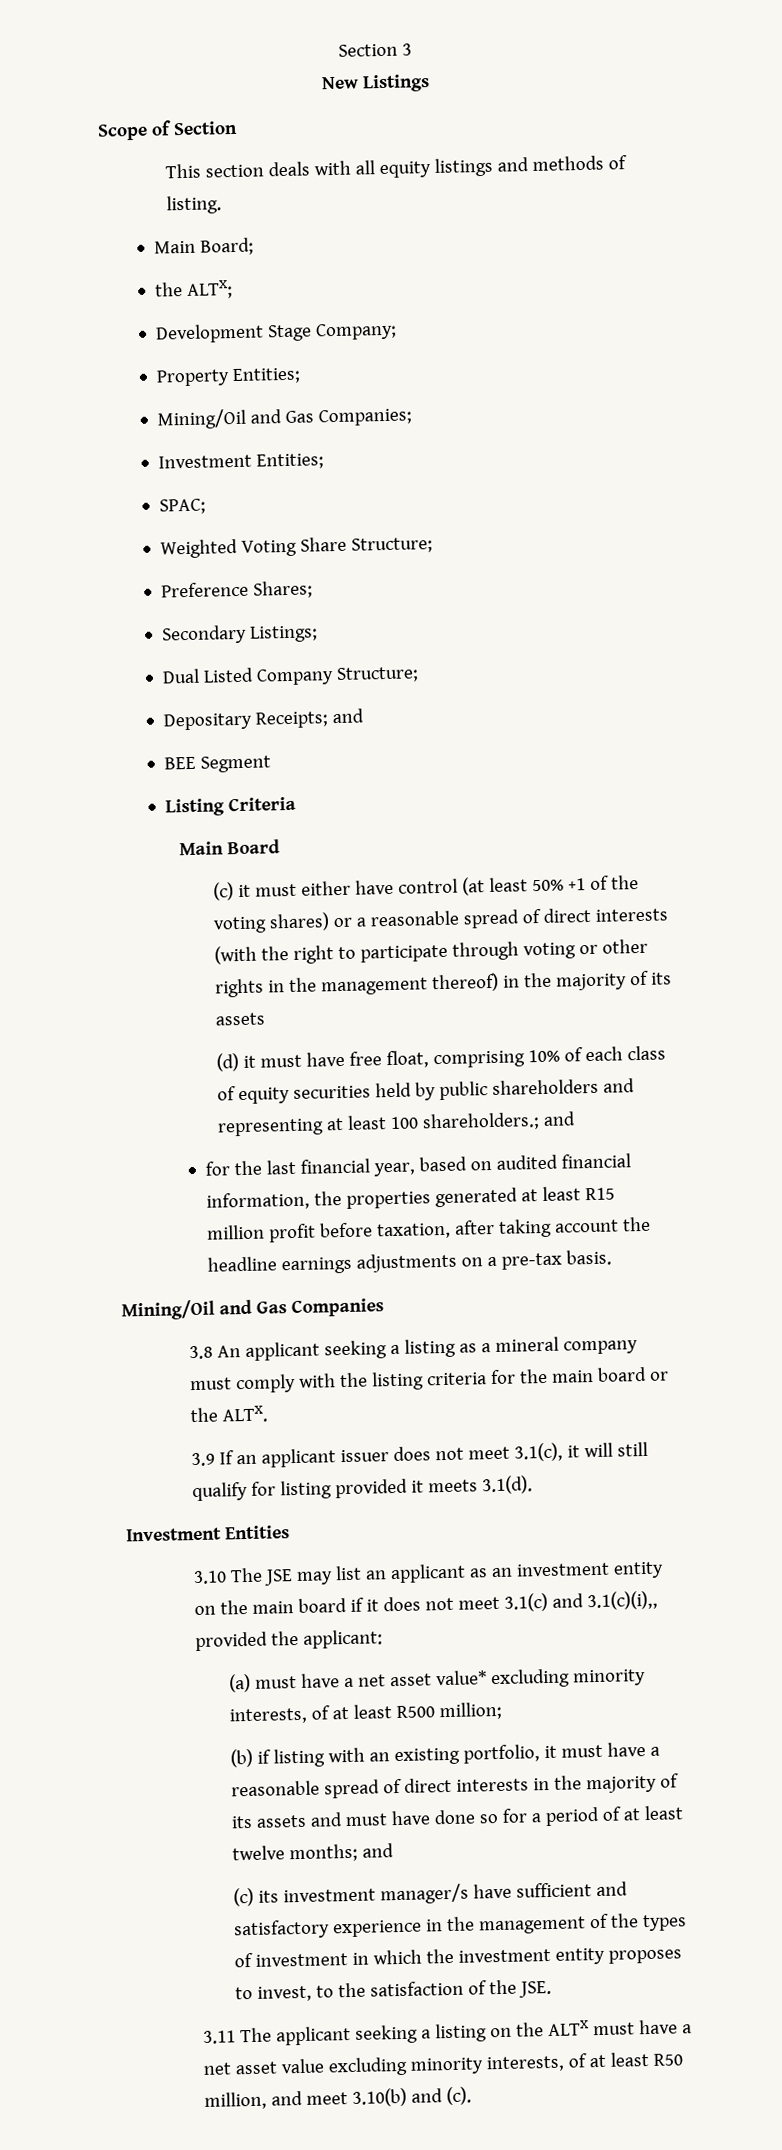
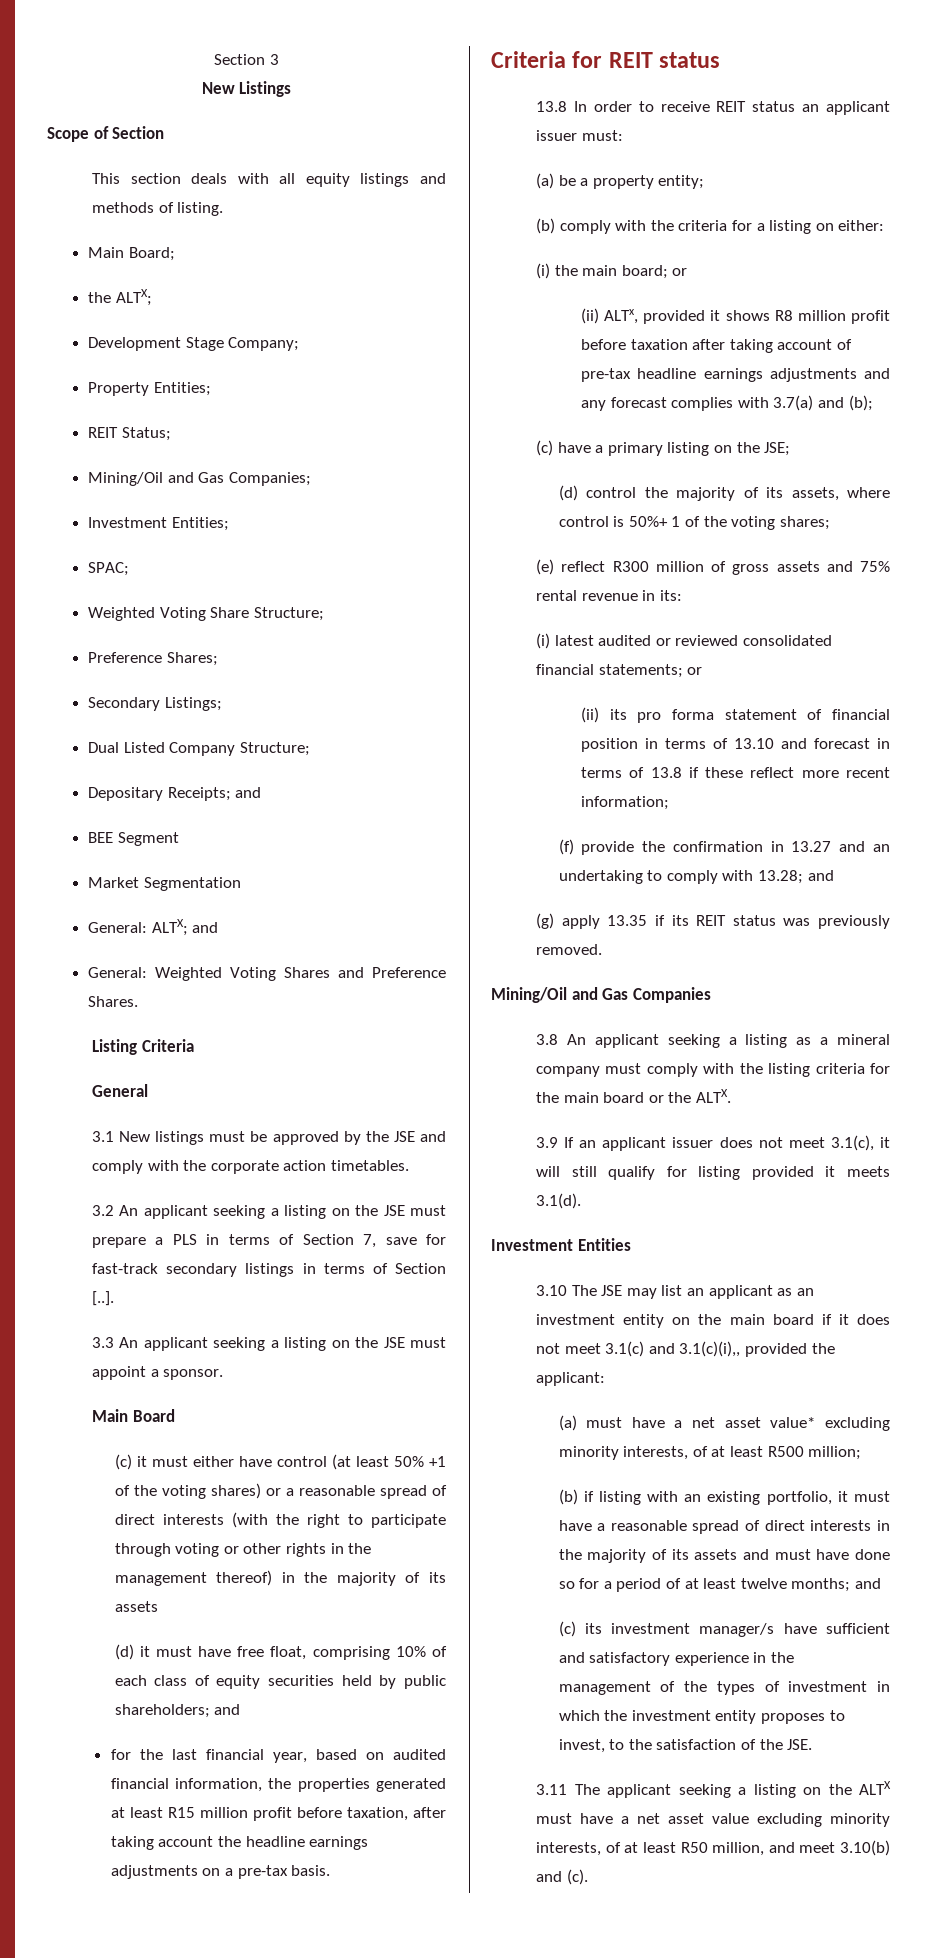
+ REIT Status;
+ Market Segmentation
+ General: ALTX; and
+ General: Weighted Voting Shares and Preference Shares.
  Listing Criteria
+ General
+ 3.1 New listings must be approved by the JSE and comply with the corporate action timetables.
+ 3.2 An applicant seeking a listing on the JSE must prepare a PLS in terms of Section 7, save for fast-track secondary listings in terms of Section [..].
+ 3.3 An applicant seeking a listing on the JSE must appoint a sponsor.
- (d) it must have free float, comprising 10% of each class of equity securities held by public shareholders and representing at least 100 shareholders.; and
+ (d) it must have free float, comprising 10% of each class of equity securities held by public shareholders; and
+ Criteria for REIT status
+ 13.8 In order to receive REIT status an applicant issuer must:
+ (a) be a property entity;
+ (b) comply with the criteria for a listing on either:
+ (i) the main board; or
+ (ii) ALTx, provided it shows R8 million profit before taxation after taking account of pre-tax headline earnings adjustments and any forecast complies with 3.7(a) and (b);
+ (c) have a primary listing on the JSE;
+ (d) control the majority of its assets, where control is 50%+ 1 of the voting shares;
+ (e) reflect R300 million of gross assets and 75% rental revenue in its:
+ (i) latest audited or reviewed consolidated financial statements; or
+ (ii) its pro forma statement of financial position in terms of 13.10 and forecast in terms of 13.8 if these reflect more recent information;
+ (f) provide the confirmation in 13.27 and an undertaking to comply with 13.28; and
+ (g) apply 13.35 if its REIT status was previously removed.

